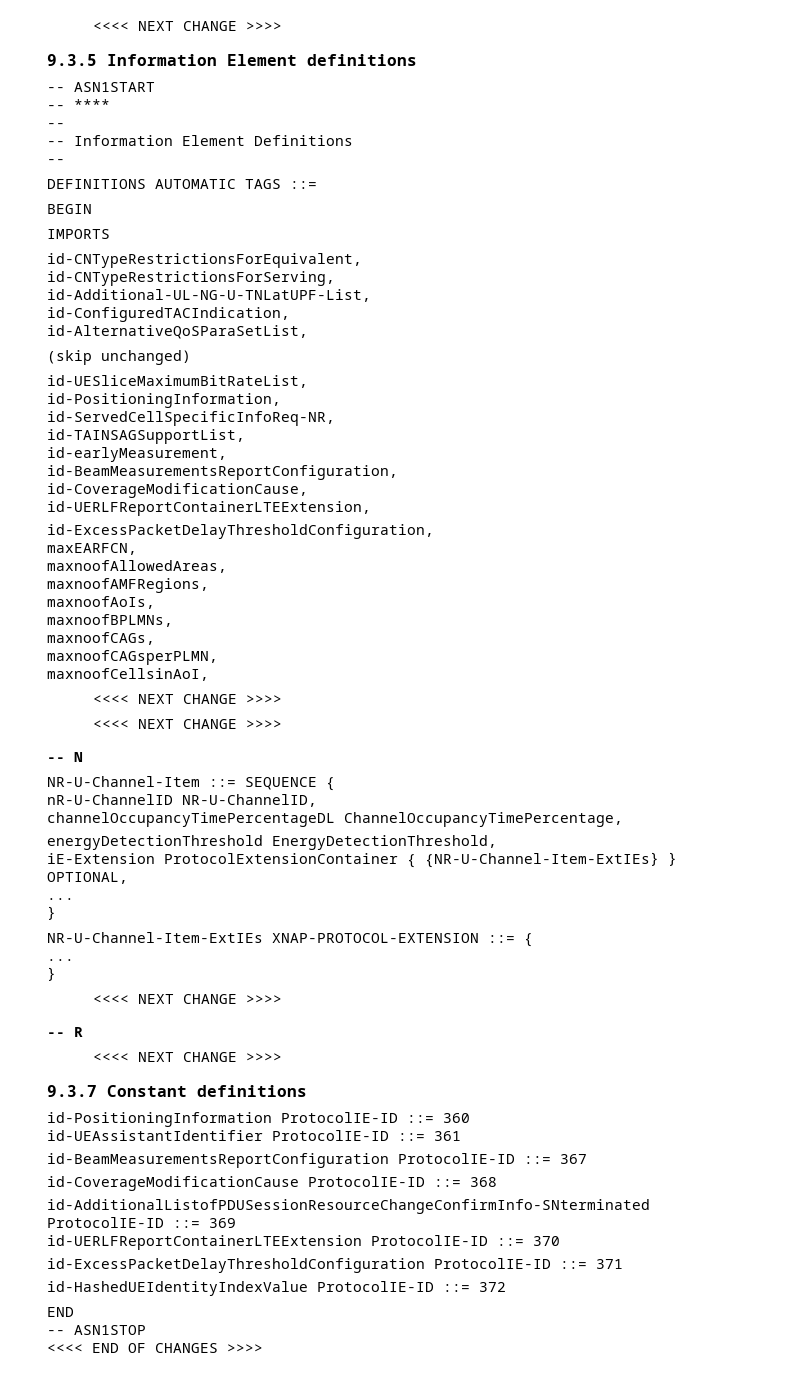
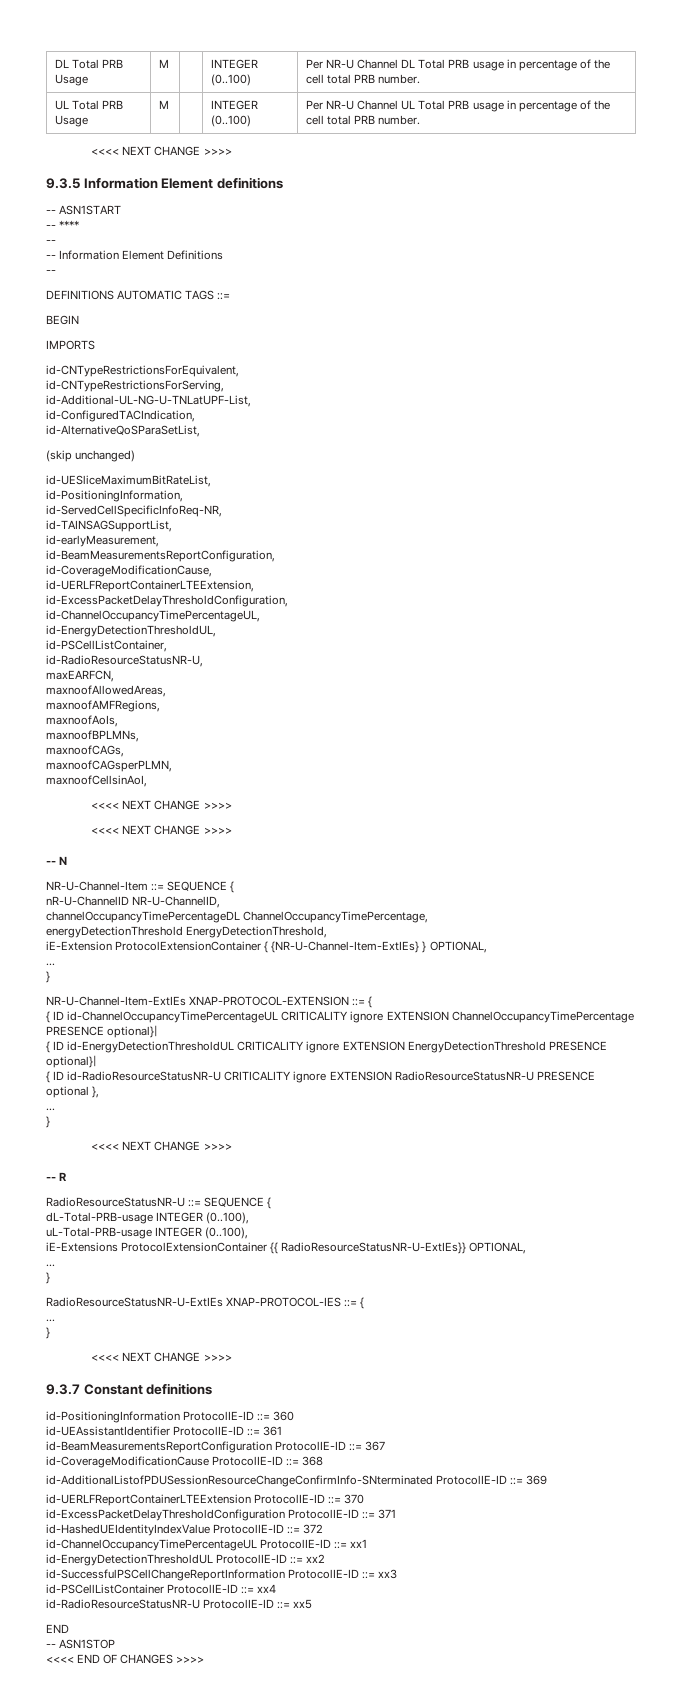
+ DL Total PRB Usage | M | | INTEGER (0..100) | Per NR-U Channel DL Total PRB usage in percentage of the cell total PRB number.
+ UL Total PRB Usage | M | | INTEGER (0..100) | Per NR-U Channel UL Total PRB usage in percentage of the cell total PRB number.
+ id-ChannelOccupancyTimePercentageUL,
+ id-EnergyDetectionThresholdUL,
+ id-PSCellListContainer,
+ id-RadioResourceStatusNR-U,
+ { ID id-ChannelOccupancyTimePercentageUL CRITICALITY ignore EXTENSION ChannelOccupancyTimePercentage PRESENCE optional}|
+ { ID id-EnergyDetectionThresholdUL CRITICALITY ignore EXTENSION EnergyDetectionThreshold PRESENCE optional}|
+ { ID id-RadioResourceStatusNR-U CRITICALITY ignore EXTENSION RadioResourceStatusNR-U PRESENCE optional },
+ RadioResourceStatusNR-U ::= SEQUENCE {
+ dL-Total-PRB-usage INTEGER (0..100),
+ uL-Total-PRB-usage INTEGER (0..100),
+ iE-Extensions ProtocolExtensionContainer {{ RadioResourceStatusNR-U-ExtIEs}} OPTIONAL,
+ ...
+ }
+ RadioResourceStatusNR-U-ExtIEs XNAP-PROTOCOL-IES ::= {
+ ...
+ }
+ id-ChannelOccupancyTimePercentageUL ProtocolIE-ID ::= xx1
+ id-EnergyDetectionThresholdUL ProtocolIE-ID ::= xx2
+ id-SuccessfulPSCellChangeReportInformation ProtocolIE-ID ::= xx3
+ id-PSCellListContainer ProtocolIE-ID ::= xx4
+ id-RadioResourceStatusNR-U ProtocolIE-ID ::= xx5

